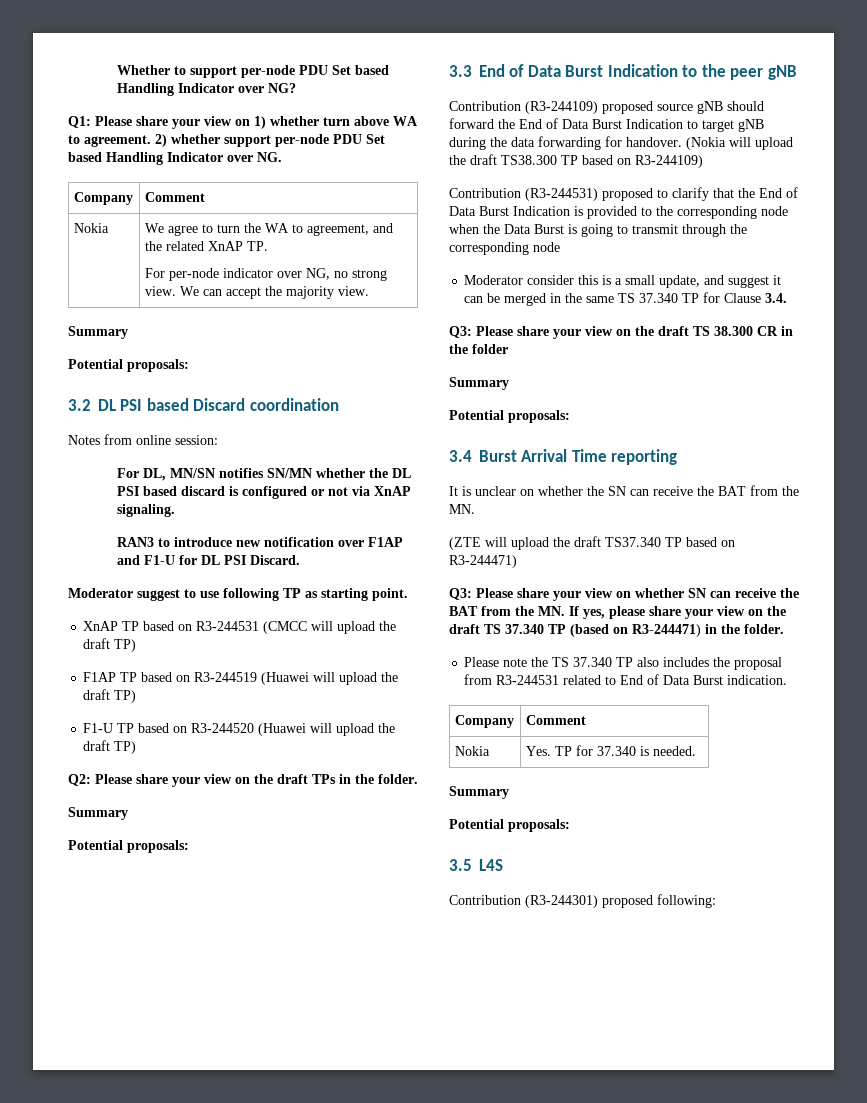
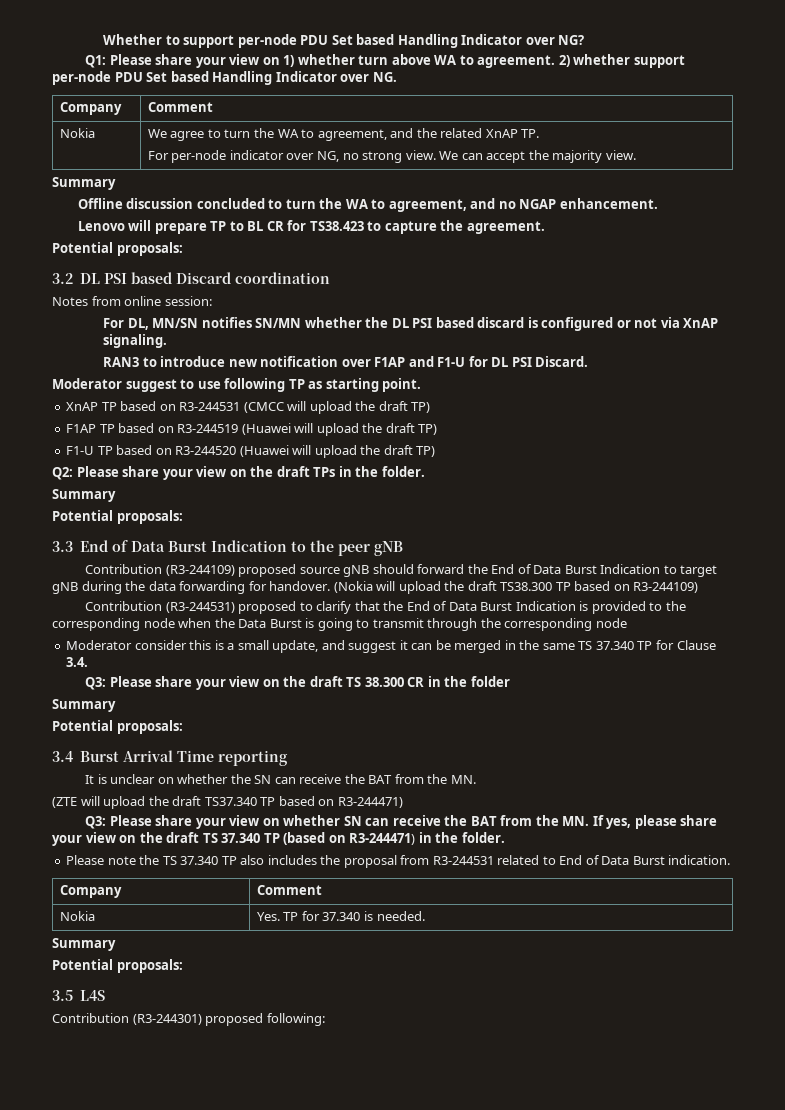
+ Offline discussion concluded to turn the WA to agreement, and no NGAP enhancement.
+ Lenovo will prepare TP to BL CR for TS38.423 to capture the agreement.

